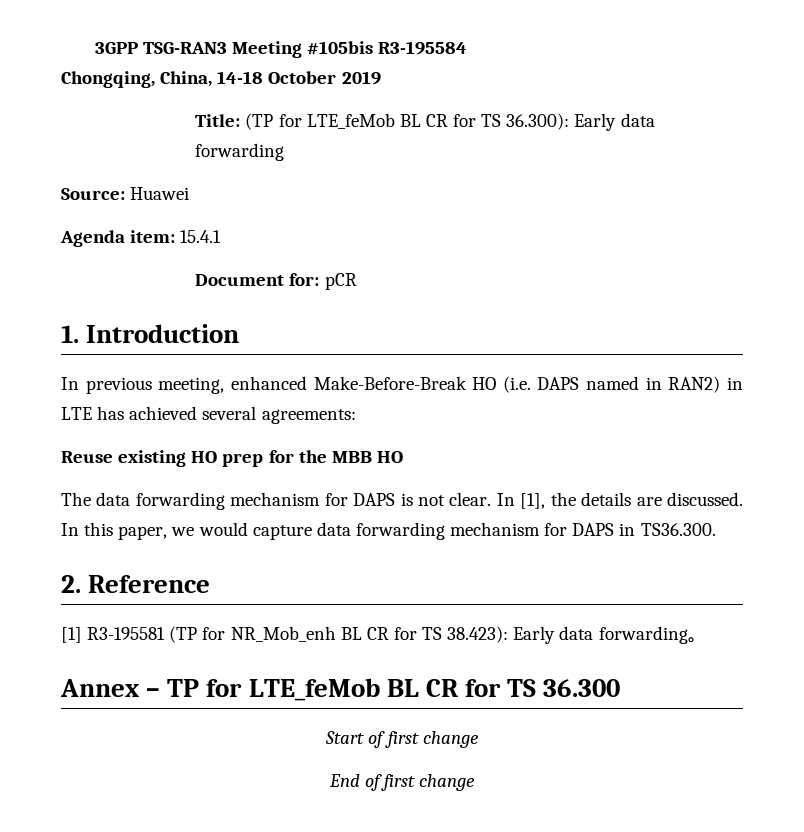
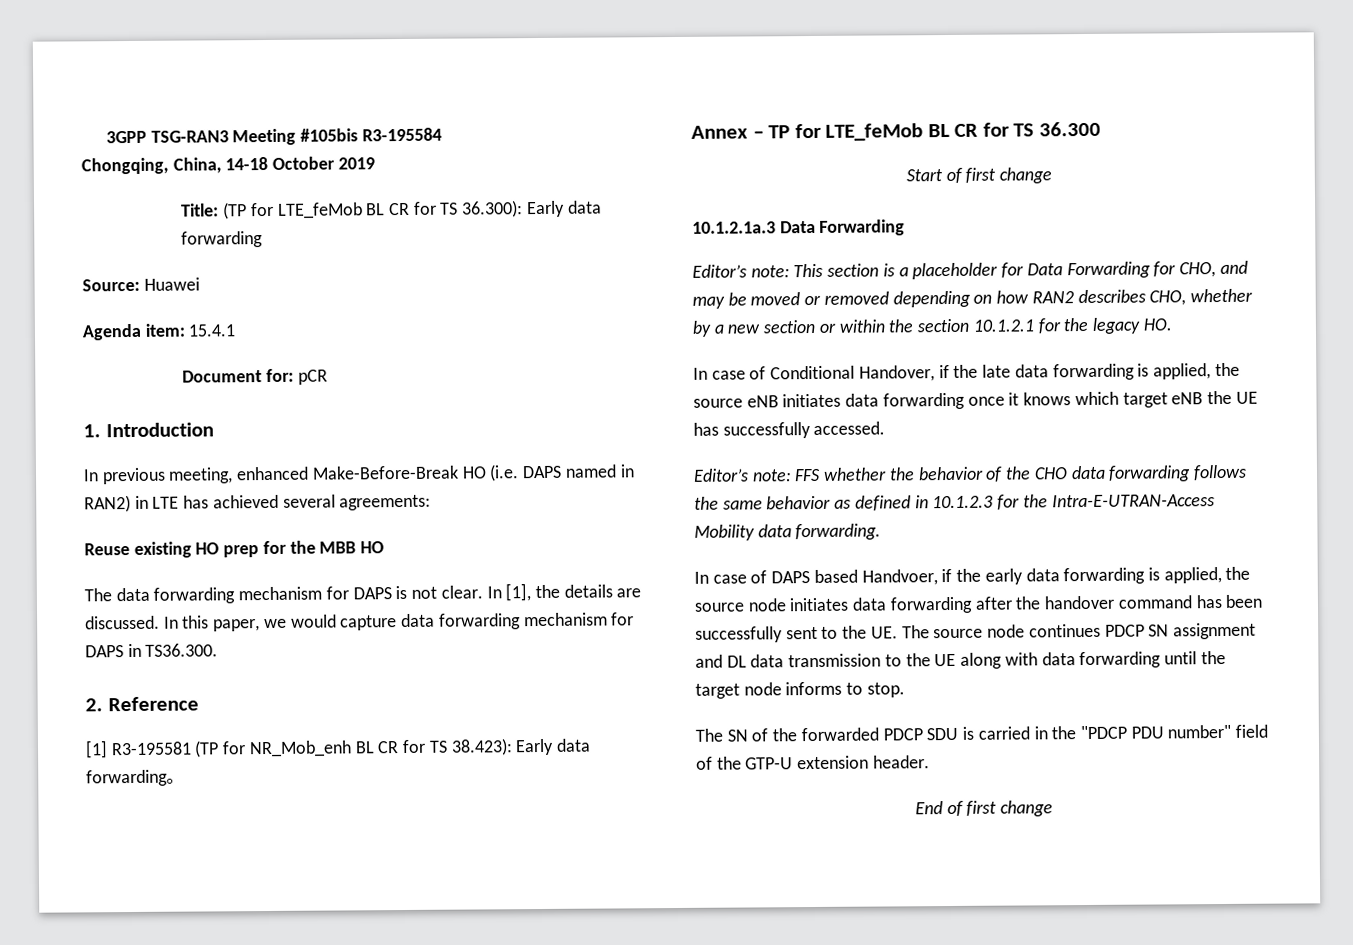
+ 10.1.2.1a.3 Data Forwarding
+ Editor’s note: This section is a placeholder for Data Forwarding for CHO, and may be moved or removed depending on how RAN2 describes CHO, whether by a new section or within the section 10.1.2.1 for the legacy HO.
+ In case of Conditional Handover, if the late data forwarding is applied, the source eNB initiates data forwarding once it knows which target eNB the UE has successfully accessed.
+ Editor’s note: FFS whether the behavior of the CHO data forwarding follows the same behavior as defined in 10.1.2.3 for the Intra-E-UTRAN-Access Mobility data forwarding.
+ In case of DAPS based Handvoer, if the early data forwarding is applied, the source node initiates data forwarding after the handover command has been successfully sent to the UE. The source node continues PDCP SN assignment and DL data transmission to the UE along with data forwarding until the target node informs to stop.
+ The SN of the forwarded PDCP SDU is carried in the "PDCP PDU number" field of the GTP-U extension header.

